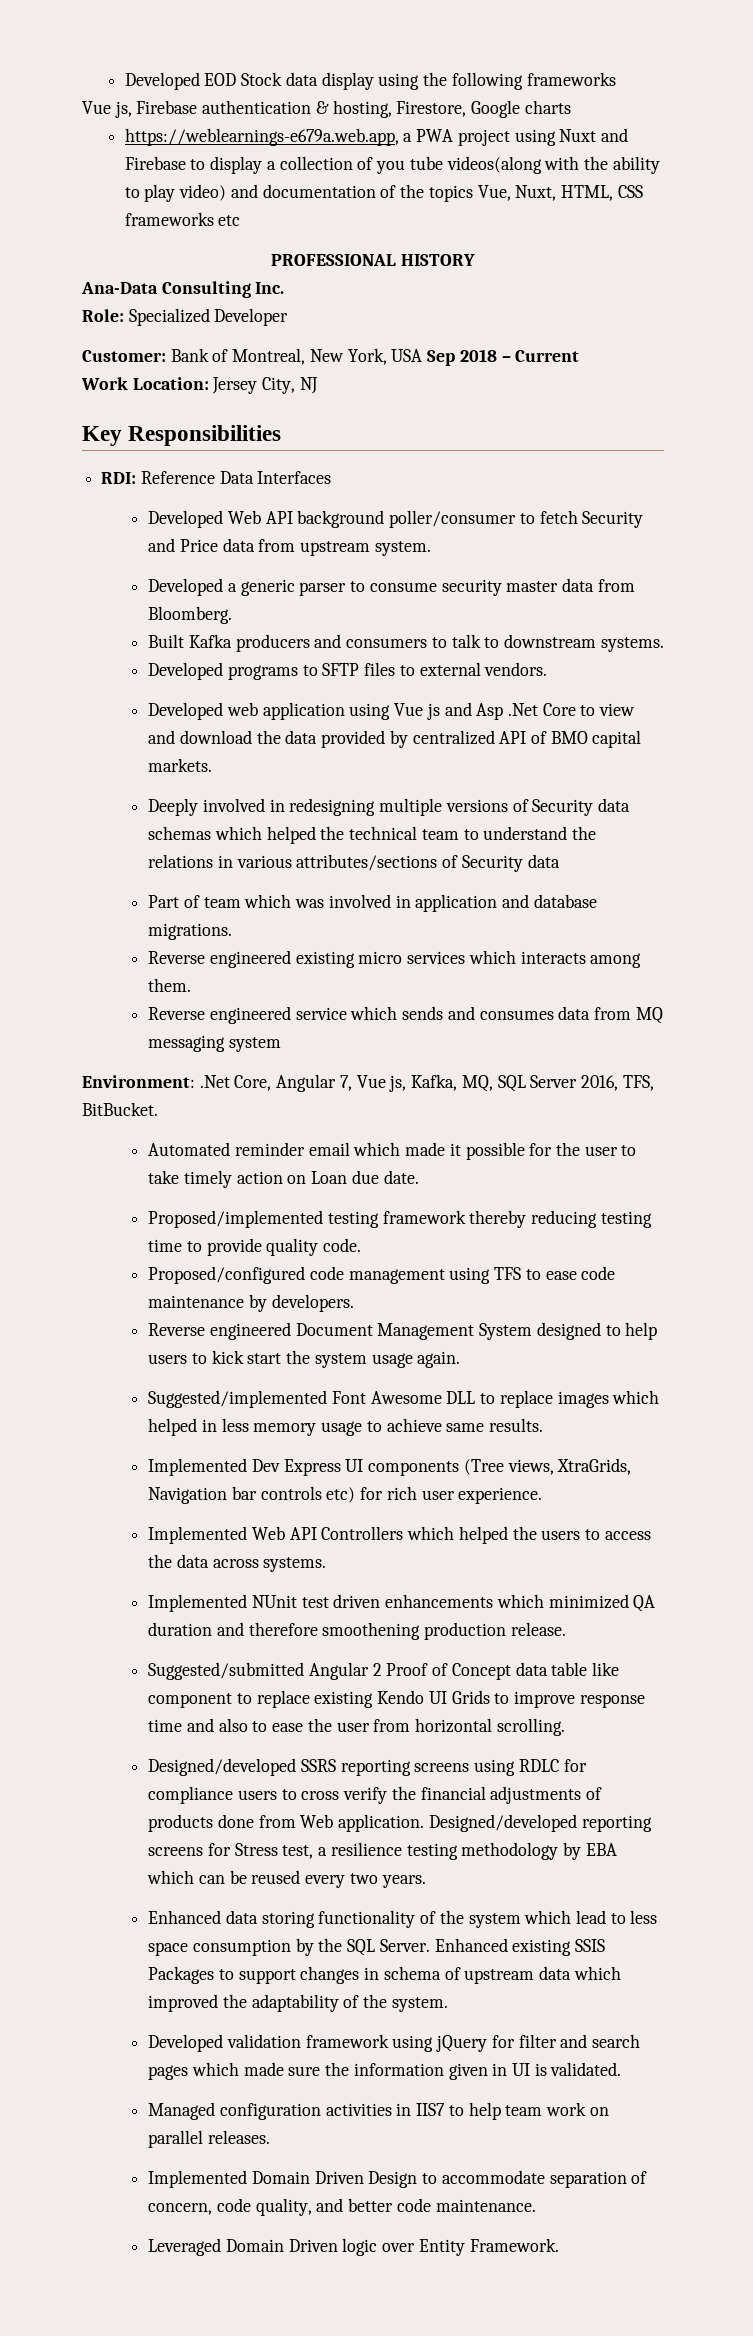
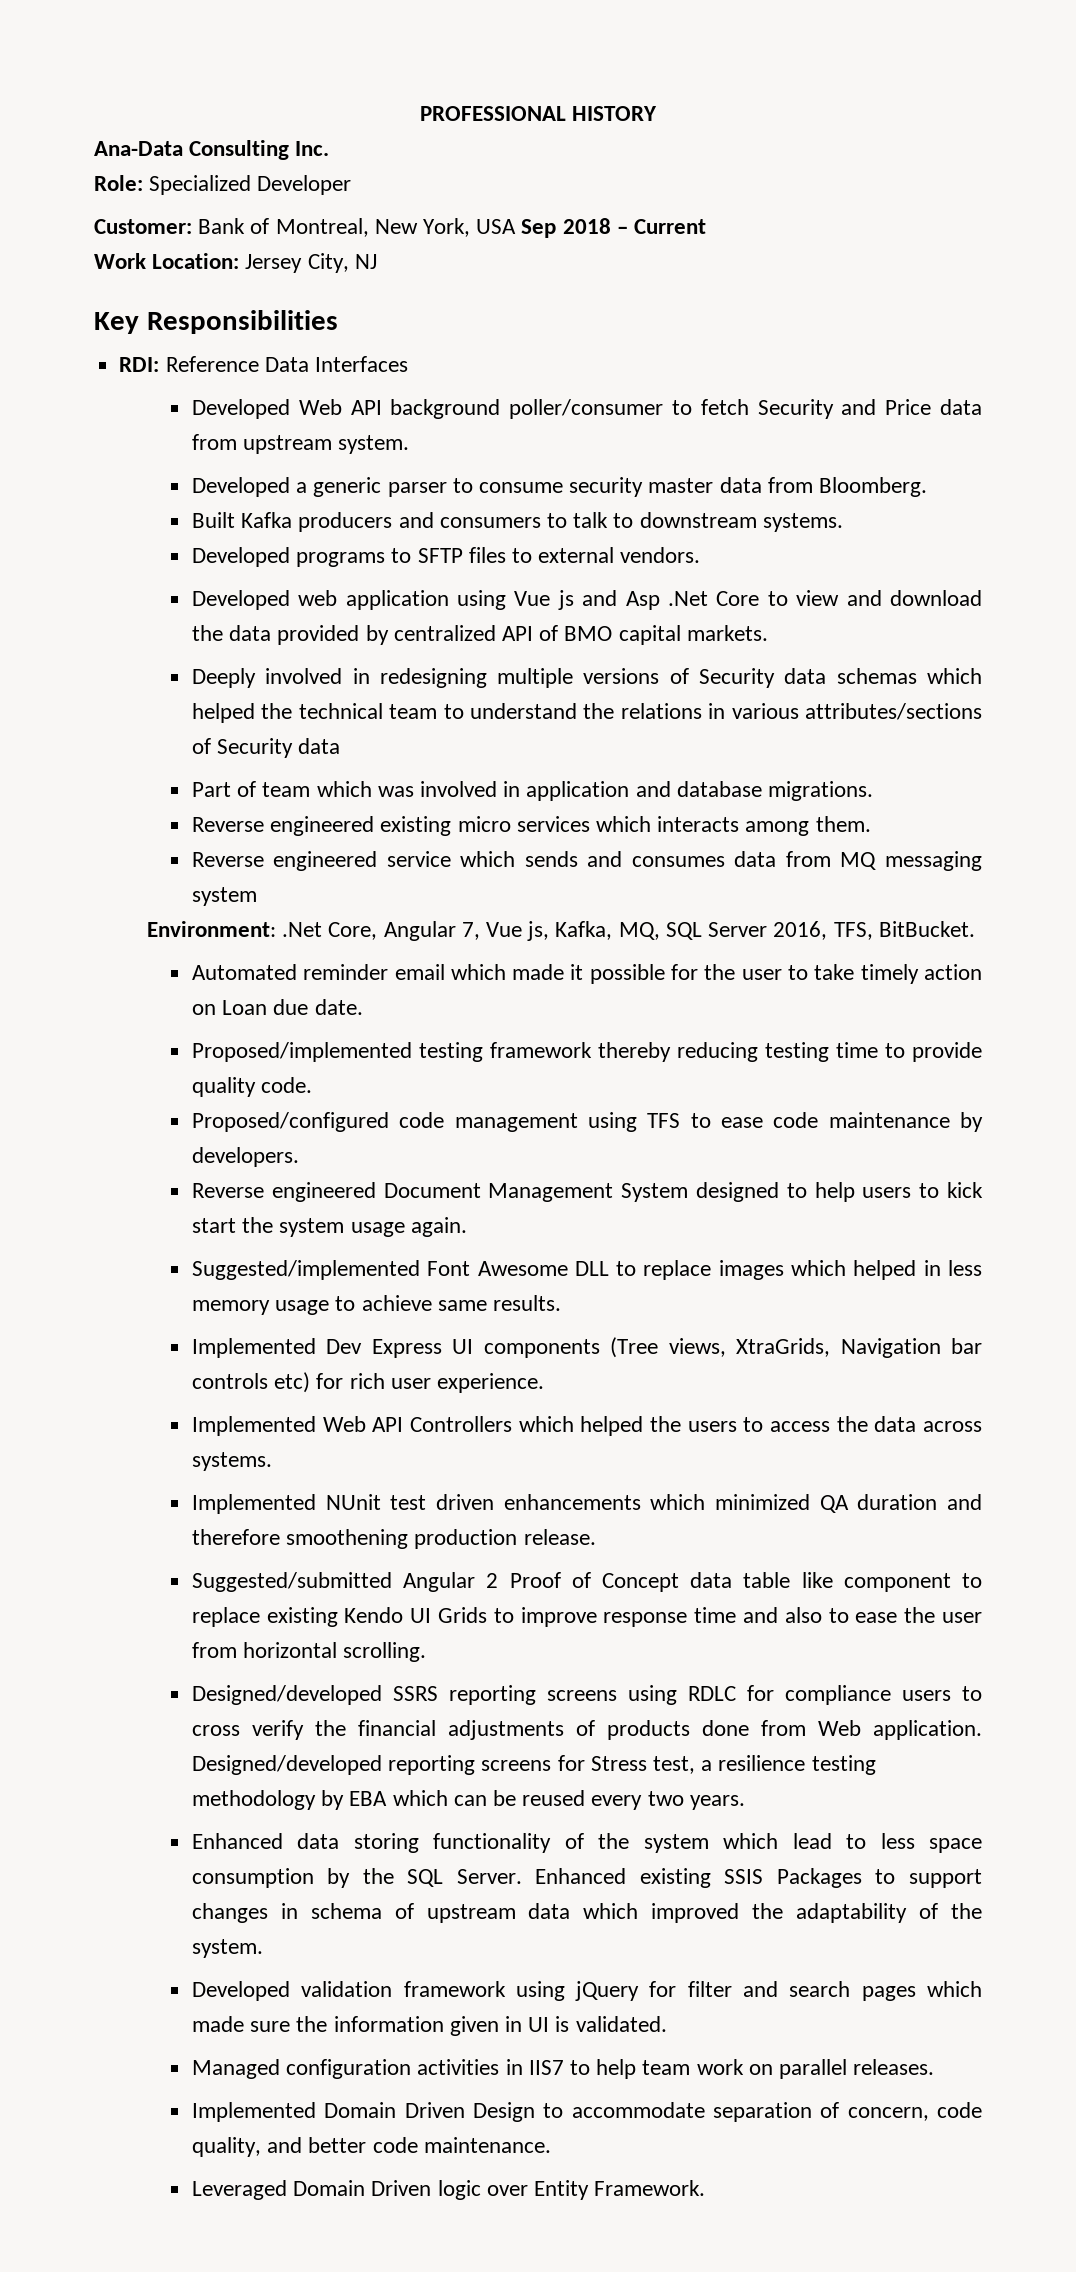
- Developed EOD Stock data display using the following frameworks
- Vue js, Firebase authentication & hosting, Firestore, Google charts
- https://weblearnings-e679a.web.app, a PWA project using Nuxt and Firebase to display a collection of you tube videos(along with the ability to play video) and documentation of the topics Vue, Nuxt, HTML, CSS frameworks etc

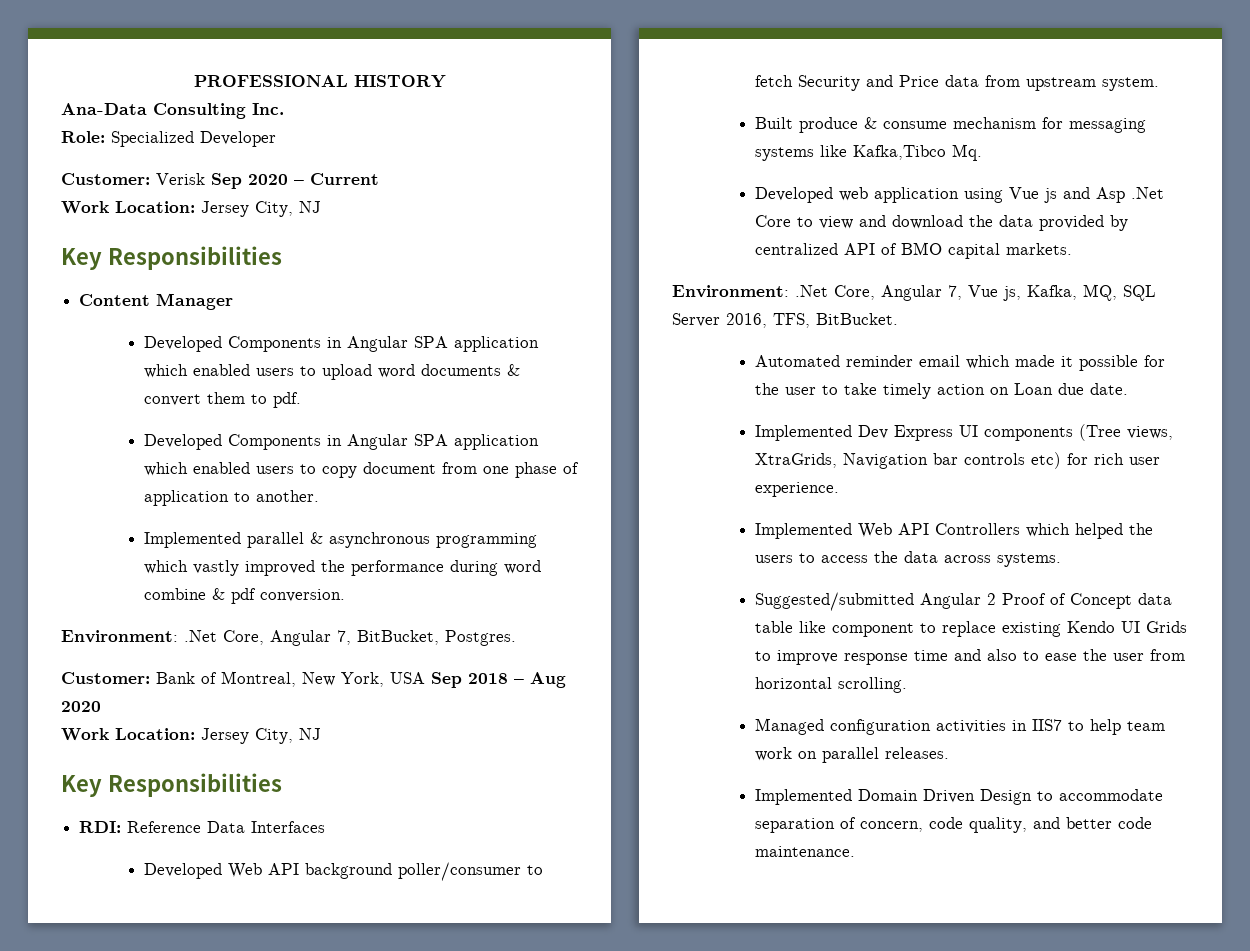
+ Customer: Verisk Sep 2020 – Current
+ Work Location: Jersey City, NJ
+ Key Responsibilities
+ Content Manager
+ Developed Components in Angular SPA application which enabled users to upload word documents & convert them to pdf.
+ Developed Components in Angular SPA application which enabled users to copy document from one phase of application to another.
+ Implemented parallel & asynchronous programming which vastly improved the performance during word combine & pdf conversion.
+ Environment: .Net Core, Angular 7, BitBucket, Postgres.
- Customer: Bank of Montreal, New York, USA Sep 2018 – Current
+ Customer: Bank of Montreal, New York, USA Sep 2018 – Aug 2020
- Developed a generic parser to consume security master data from Bloomberg.
- Built Kafka producers and consumers to talk to downstream systems.
- Developed programs to SFTP files to external vendors.
+ Built produce & consume mechanism for messaging systems like Kafka,Tibco Mq.
- Deeply involved in redesigning multiple versions of Security data schemas which helped the technical team to understand the relations in various attributes/sections of Security data
- Part of team which was involved in application and database migrations.
- Reverse engineered existing micro services which interacts among them.
- Reverse engineered service which sends and consumes data from MQ messaging system
- Proposed/implemented testing framework thereby reducing testing time to provide quality code.
- Proposed/configured code management using TFS to ease code maintenance by developers.
- Reverse engineered Document Management System designed to help users to kick start the system usage again.
- Suggested/implemented Font Awesome DLL to replace images which helped in less memory usage to achieve same results.
- Implemented NUnit test driven enhancements which minimized QA duration and therefore smoothening production release.
- Designed/developed SSRS reporting screens using RDLC for compliance users to cross verify the financial adjustments of products done from Web application. Designed/developed reporting screens for Stress test, a resilience testing methodology by EBA which can be reused every two years.
- Enhanced data storing functionality of the system which lead to less space consumption by the SQL Server. Enhanced existing SSIS Packages to support changes in schema of upstream data which improved the adaptability of the system.
- Developed validation framework using jQuery for filter and search pages which made sure the information given in UI is validated.
- Leveraged Domain Driven logic over Entity Framework.

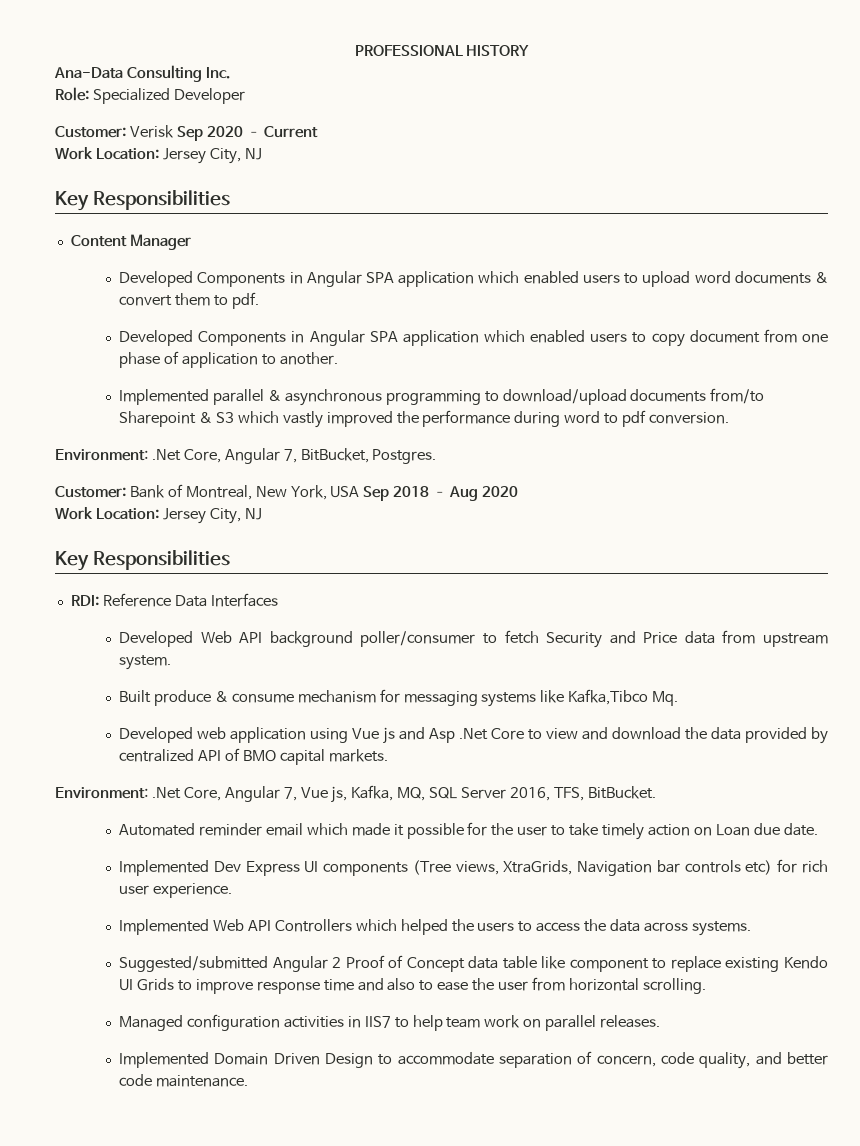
- Implemented parallel & asynchronous programming which vastly improved the performance during word combine & pdf conversion.
+ Implemented parallel & asynchronous programming to download/upload documents from/to Sharepoint & S3 which vastly improved the performance during word to pdf conversion.

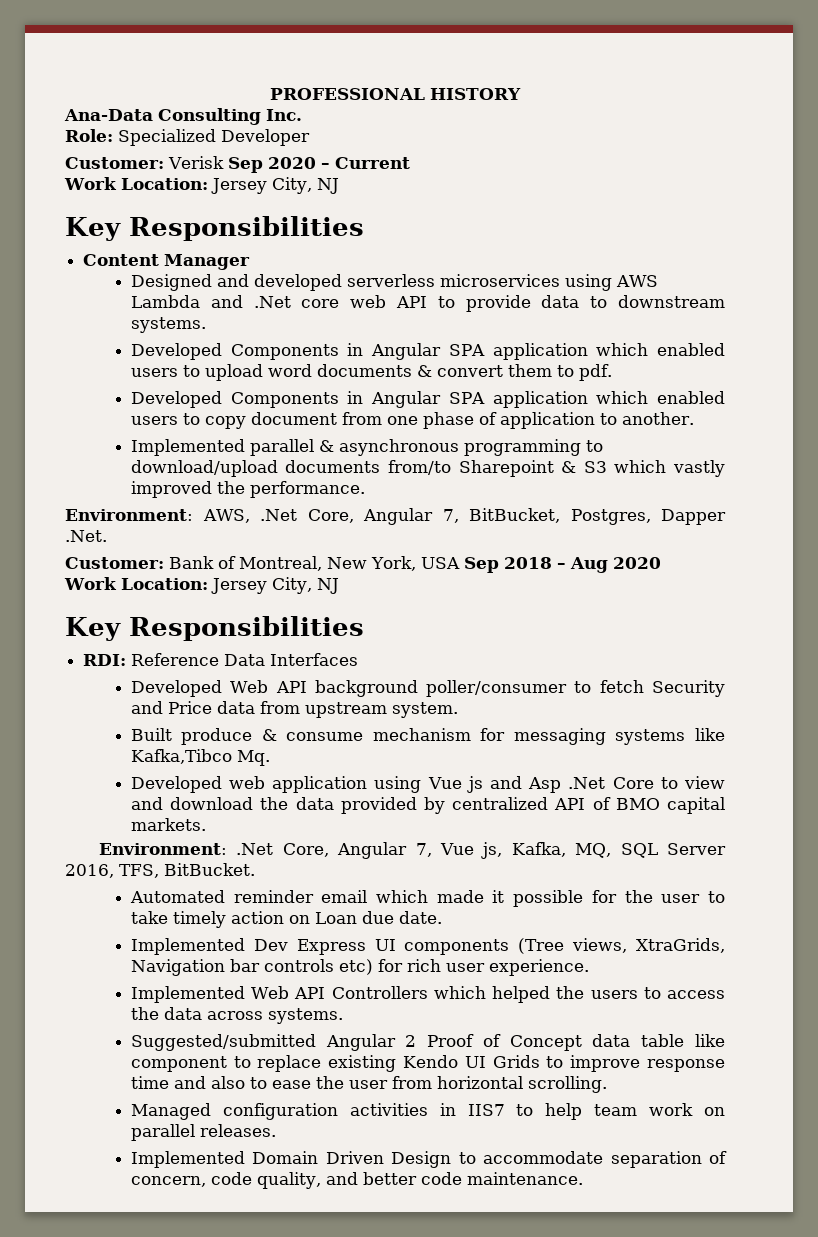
+ Designed and developed serverless microservices using AWS Lambda and .Net core web API to provide data to downstream systems.
- Implemented parallel & asynchronous programming to download/upload documents from/to Sharepoint & S3 which vastly improved the performance during word to pdf conversion.
- Environment: .Net Core, Angular 7, BitBucket, Postgres.
+ Implemented parallel & asynchronous programming to download/upload documents from/to Sharepoint & S3 which vastly improved the performance.
+ Environment: AWS, .Net Core, Angular 7, BitBucket, Postgres, Dapper .Net.

